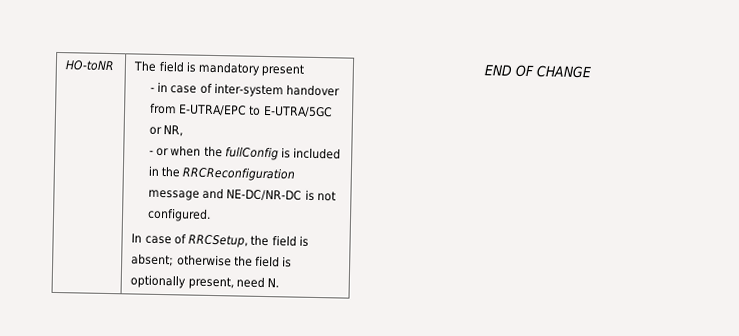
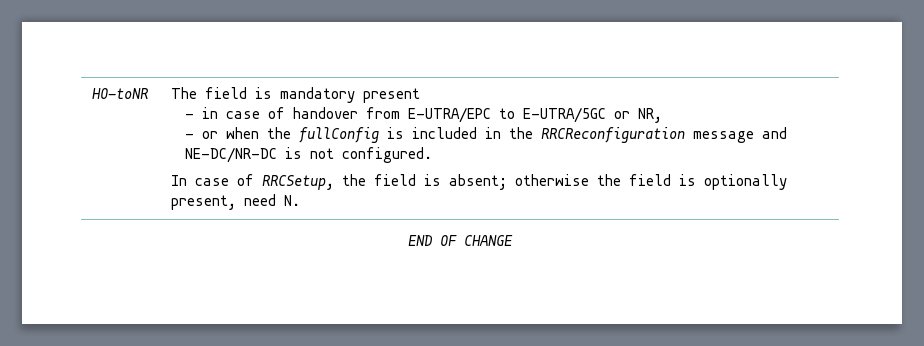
- - in case of inter-system handover from E-UTRA/EPC to E-UTRA/5GC or NR,
+ - in case of handover from E-UTRA/EPC to E-UTRA/5GC or NR,

